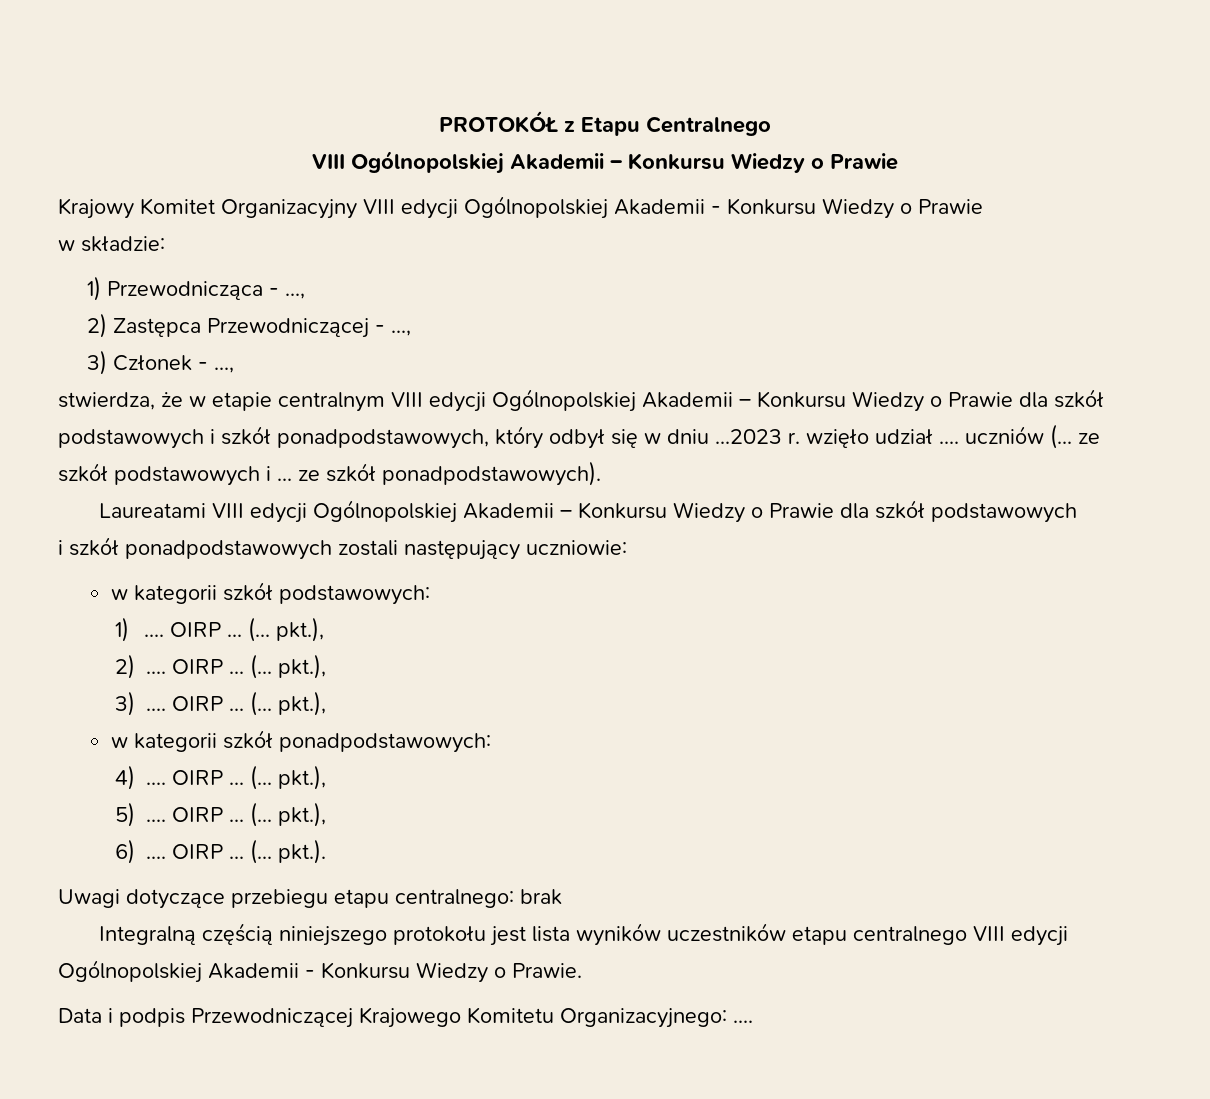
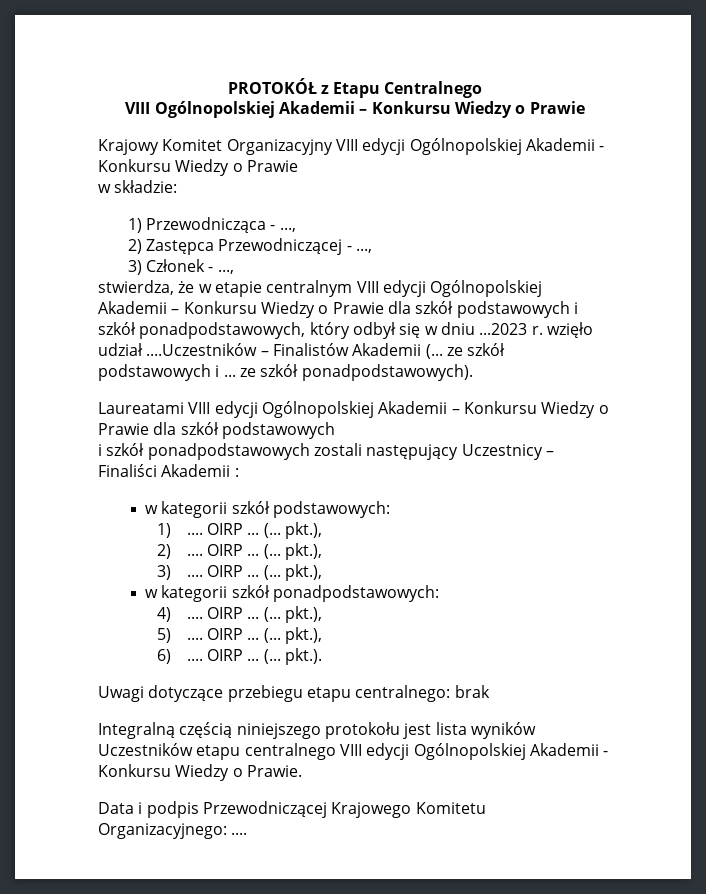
- stwierdza, że w etapie centralnym VIII edycji Ogólnopolskiej Akademii – Konkursu Wiedzy o Prawie dla szkół podstawowych i szkół ponadpodstawowych, który odbył się w dniu ...2023 r. wzięło udział .... uczniów (... ze szkół podstawowych i ... ze szkół ponadpodstawowych).
+ stwierdza, że w etapie centralnym VIII edycji Ogólnopolskiej Akademii – Konkursu Wiedzy o Prawie dla szkół podstawowych i szkół ponadpodstawowych, który odbył się w dniu ...2023 r. wzięło udział ....Uczestników – Finalistów Akademii (... ze szkół podstawowych i ... ze szkół ponadpodstawowych).
- i szkół ponadpodstawowych zostali następujący uczniowie:
+ i szkół ponadpodstawowych zostali następujący Uczestnicy – Finaliści Akademii :
- Integralną częścią niniejszego protokołu jest lista wyników uczestników etapu centralnego VIII edycji Ogólnopolskiej Akademii - Konkursu Wiedzy o Prawie.
+ Integralną częścią niniejszego protokołu jest lista wyników Uczestników etapu centralnego VIII edycji Ogólnopolskiej Akademii - Konkursu Wiedzy o Prawie.

